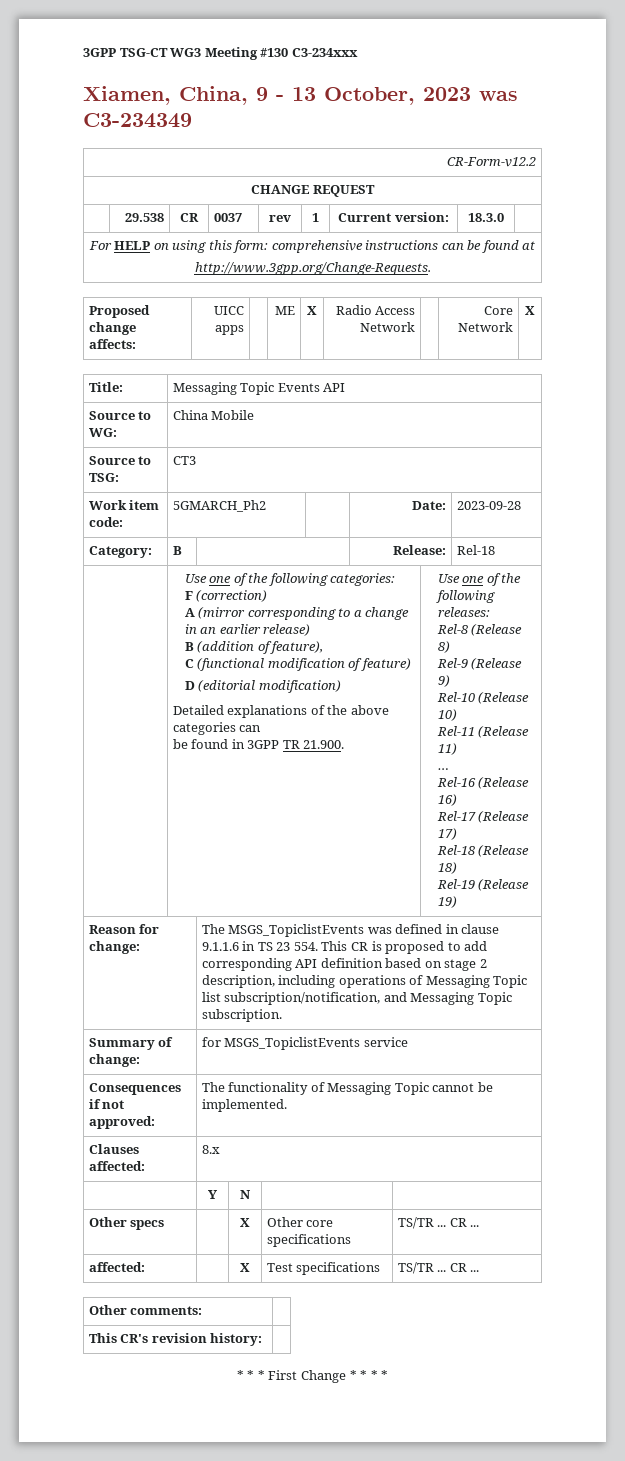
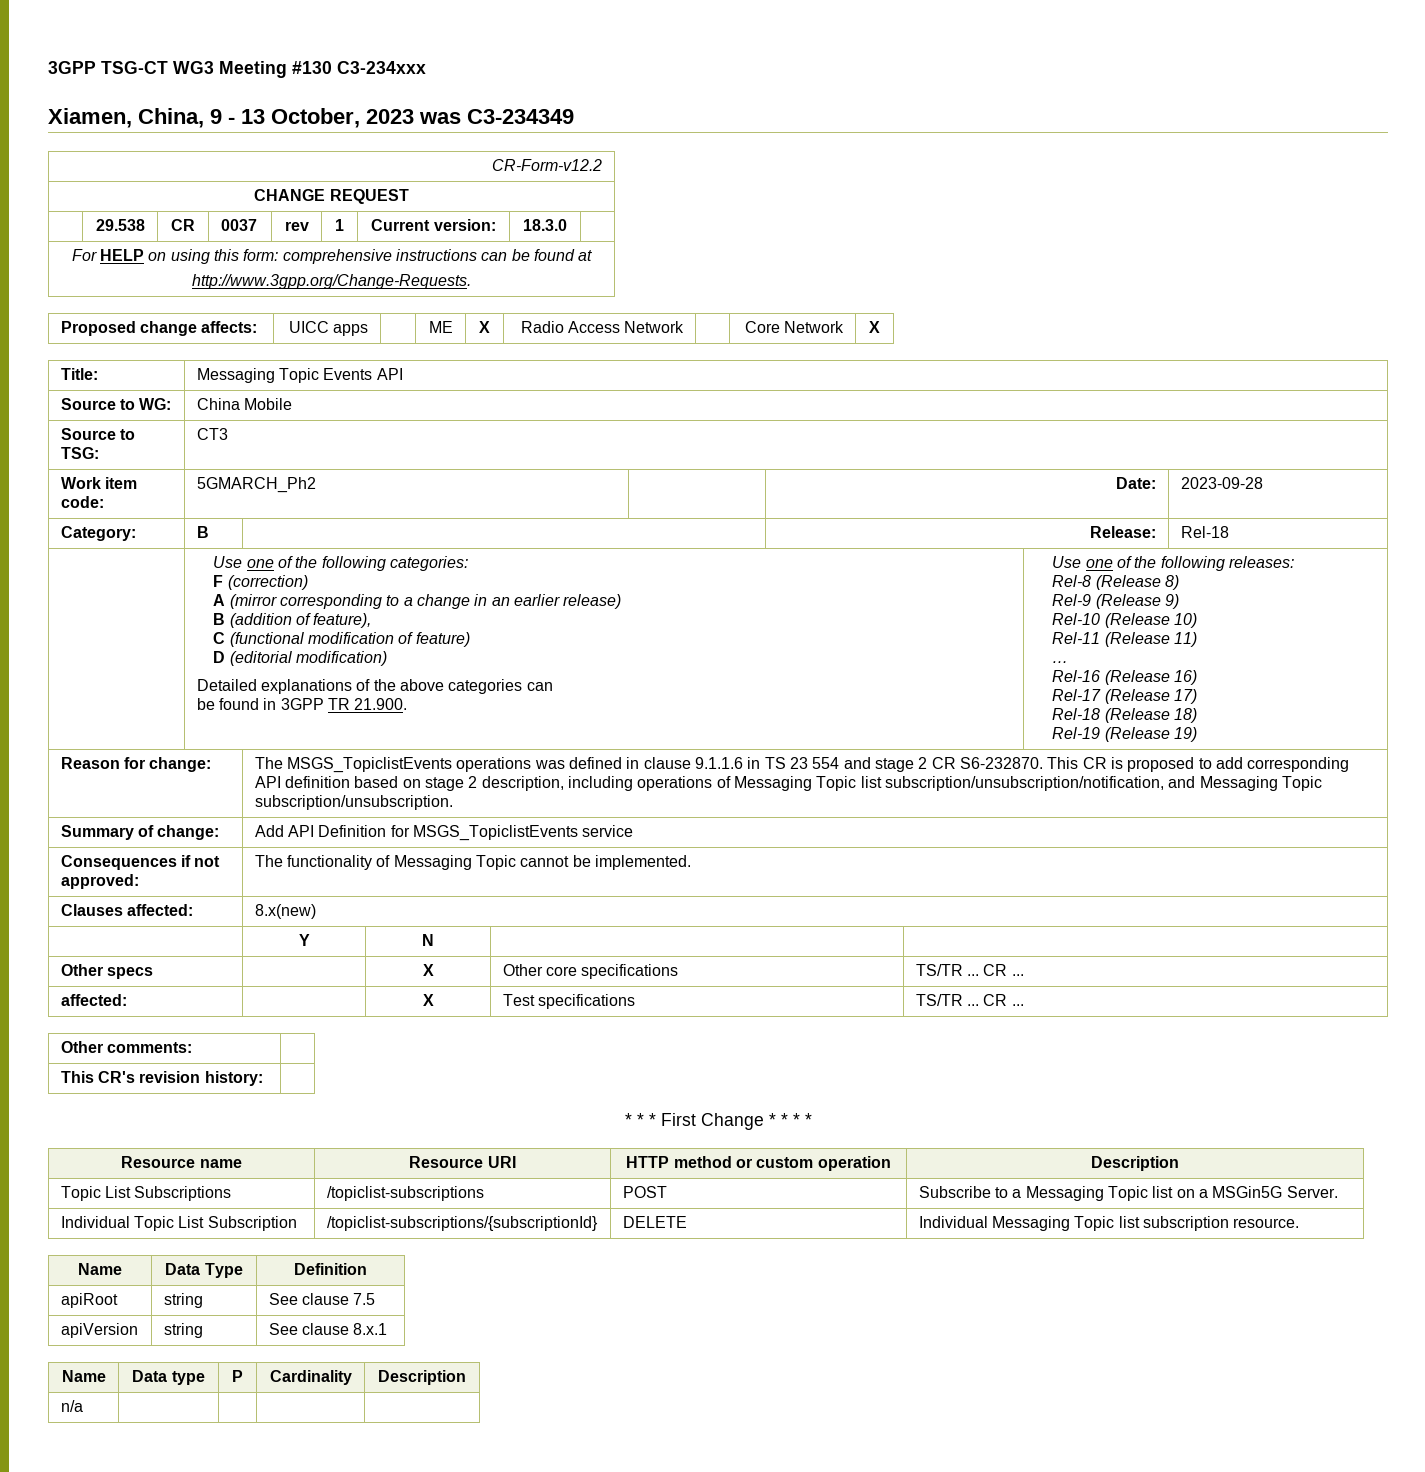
- The MSGS_TopiclistEvents was defined in clause 9.1.1.6 in TS 23 554. This CR is proposed to add corresponding API definition based on stage 2 description, including operations of Messaging Topic list subscription/notification, and Messaging Topic subscription.
+ The MSGS_TopiclistEvents operations was defined in clause 9.1.1.6 in TS 23 554 and stage 2 CR S6-232870. This CR is proposed to add corresponding API definition based on stage 2 description, including operations of Messaging Topic list subscription/unsubscription/notification, and Messaging Topic subscription/unsubscription.
- Summary of change: | for MSGS_TopiclistEvents service
+ Summary of change: | Add API Definition for MSGS_TopiclistEvents service
- Clauses affected: | 8.x
+ Clauses affected: | 8.x(new)
+ Resource name | Resource URI | HTTP method or custom operation | Description
+ Topic List Subscriptions | /topiclist-subscriptions | POST | Subscribe to a Messaging Topic list on a MSGin5G Server.
+ Individual Topic List Subscription | /topiclist-subscriptions/{subscriptionId} | DELETE | Individual Messaging Topic list subscription resource.
+ Name | Data Type | Definition
+ apiRoot | string | See clause 7.5
+ apiVersion | string | See clause 8.x.1
+ Name | Data type | P | Cardinality | Description
+ n/a | | | |

